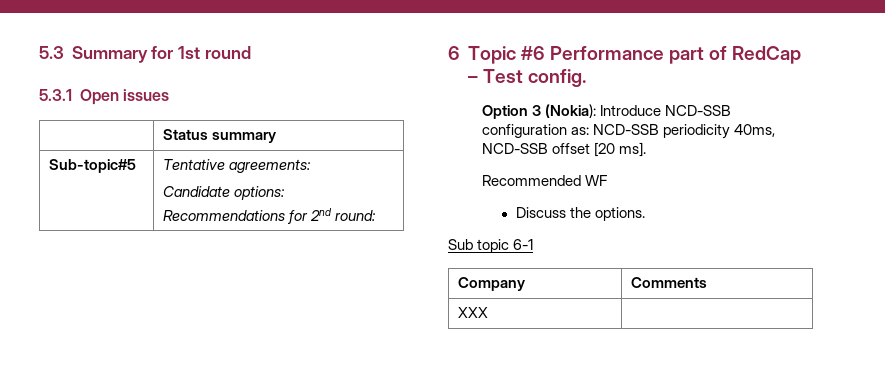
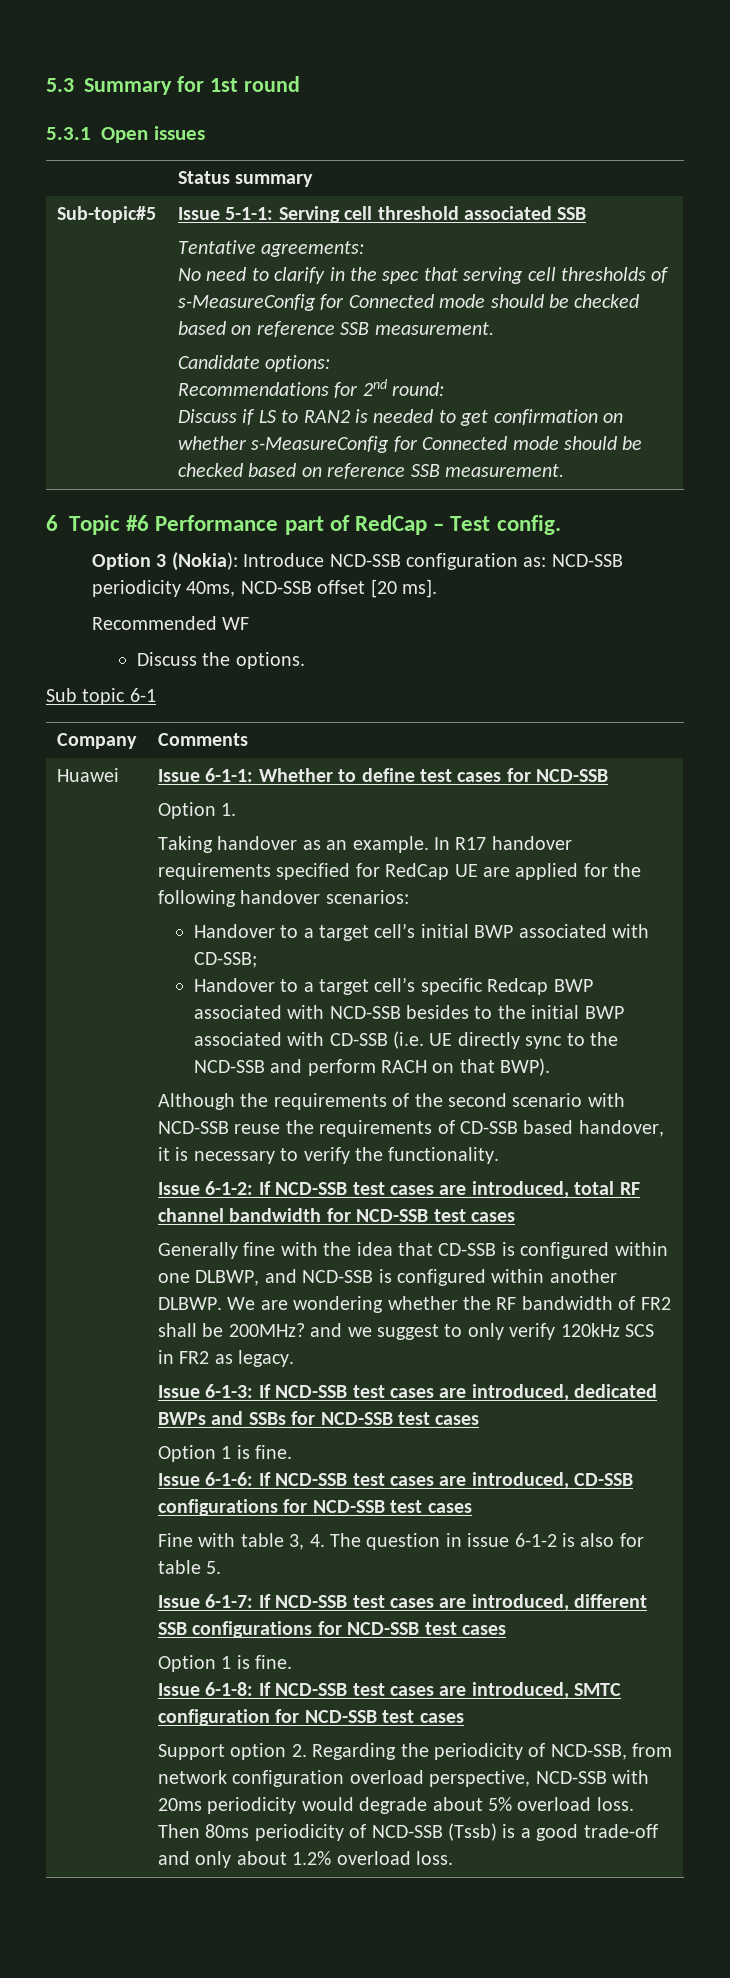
+ Issue 5-1-1: Serving cell threshold associated SSB
  Tentative agreements:
+ No need to clarify in the spec that serving cell thresholds of s-MeasureConfig for Connected mode should be checked based on reference SSB measurement.
+ Discuss if LS to RAN2 is needed to get confirmation on whether s-MeasureConfig for Connected mode should be checked based on reference SSB measurement.
- XXX
+ Huawei | Issue 6-1-1: Whether to define test cases for NCD-SSB
+ Option 1.
+ Taking handover as an example. In R17 handover requirements specified for RedCap UE are applied for the following handover scenarios:
+ Handover to a target cell’s initial BWP associated with CD-SSB;
+ Handover to a target cell’s specific Redcap BWP associated with NCD-SSB besides to the initial BWP associated with CD-SSB (i.e. UE directly sync to the NCD-SSB and perform RACH on that BWP).
+ Although the requirements of the second scenario with NCD-SSB reuse the requirements of CD-SSB based handover, it is necessary to verify the functionality.
+ Issue 6-1-2: If NCD-SSB test cases are introduced, total RF channel bandwidth for NCD-SSB test cases
+ Generally fine with the idea that CD-SSB is configured within one DLBWP, and NCD-SSB is configured within another DLBWP. We are wondering whether the RF bandwidth of FR2 shall be 200MHz? and we suggest to only verify 120kHz SCS in FR2 as legacy.
+ Issue 6-1-3: If NCD-SSB test cases are introduced, dedicated BWPs and SSBs for NCD-SSB test cases
+ Option 1 is fine.
+ Issue 6-1-6: If NCD-SSB test cases are introduced, CD-SSB configurations for NCD-SSB test cases
+ Fine with table 3, 4. The question in issue 6-1-2 is also for table 5.
+ Issue 6-1-7: If NCD-SSB test cases are introduced, different SSB configurations for NCD-SSB test cases
+ Option 1 is fine.
+ Issue 6-1-8: If NCD-SSB test cases are introduced, SMTC configuration for NCD-SSB test cases
+ Support option 2. Regarding the periodicity of NCD-SSB, from network configuration overload perspective, NCD-SSB with 20ms periodicity would degrade about 5% overload loss. Then 80ms periodicity of NCD-SSB (Tssb) is a good trade-off and only about 1.2% overload loss.

